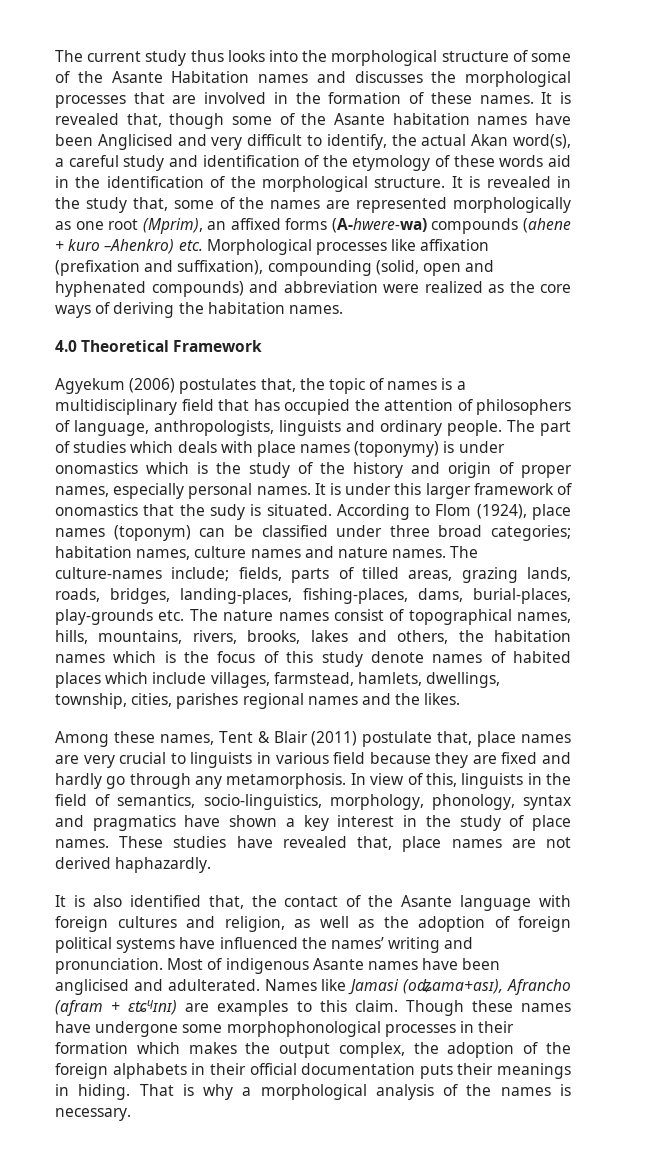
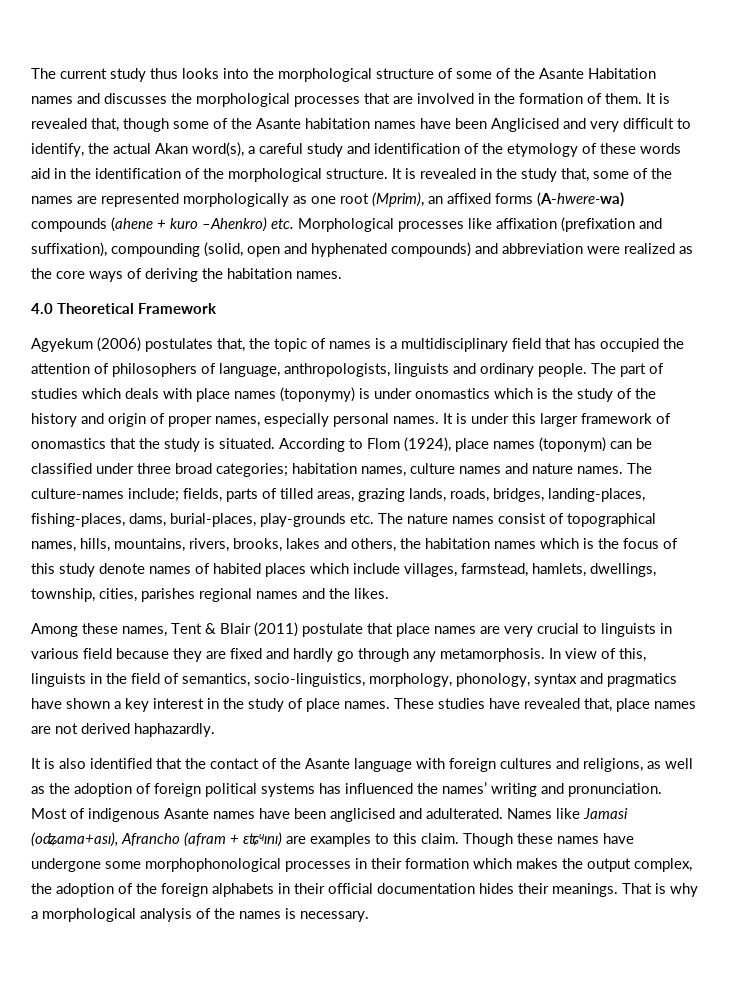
- The current study thus looks into the morphological structure of some of the Asante Habitation names and discusses the morphological processes that are involved in the formation of these names.
+ The current study thus looks into the morphological structure of some of the Asante Habitation names and discusses the morphological processes that are involved in the formation of them.
- It is under this larger framework of onomastics that the sudy is situated.
+ It is under this larger framework of onomastics that the study is situated.
- Among these names, Tent & Blair (2011) postulate that, place names are very crucial to linguists in various field because they are fixed and hardly go through any metamorphosis.
+ Among these names, Tent & Blair (2011) postulate that place names are very crucial to linguists in various field because they are fixed and hardly go through any metamorphosis.
- It is also identified that, the contact of the Asante language with foreign cultures and religion, as well as the adoption of foreign political systems have influenced the names’ writing and pronunciation.
+ It is also identified that the contact of the Asante language with foreign cultures and religions, as well as the adoption of foreign political systems has influenced the names’ writing and pronunciation.
- Though these names have undergone some morphophonological processes in their formation which makes the output complex, the adoption of the foreign alphabets in their official documentation puts their meanings in hiding.
+ Though these names have undergone some morphophonological processes in their formation which makes the output complex, the adoption of the foreign alphabets in their official documentation hides their meanings.

